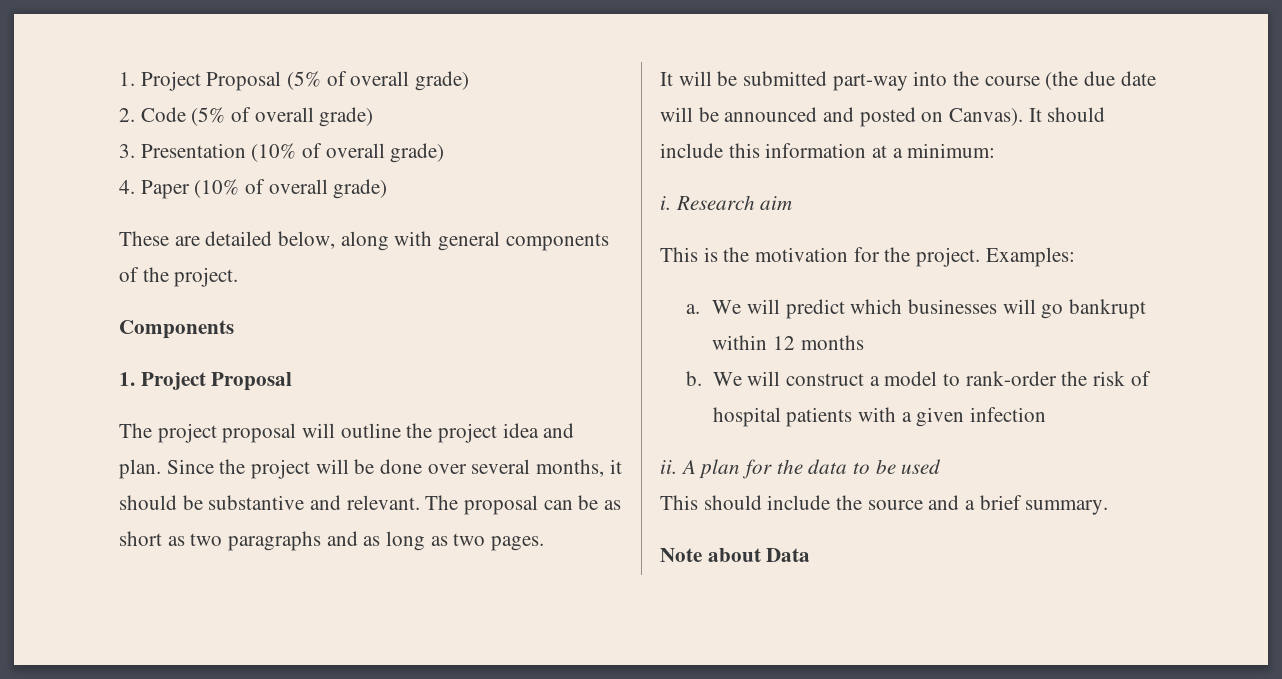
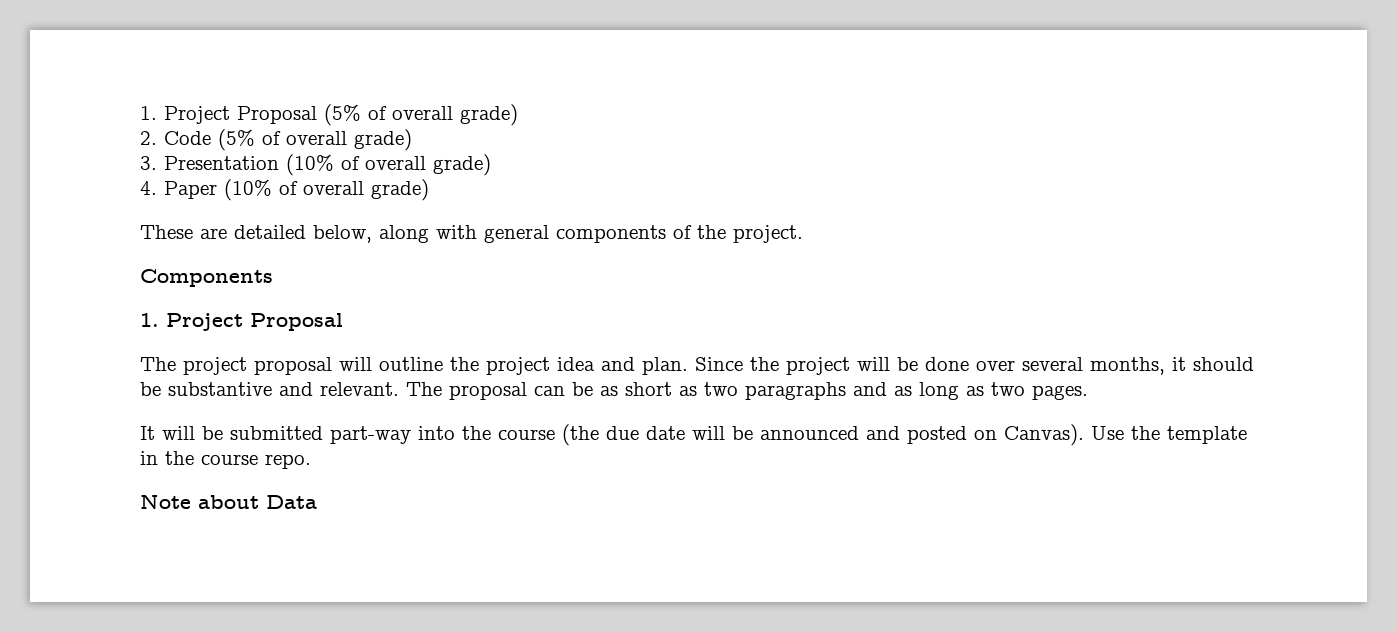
- It should include this information at a minimum:
- i. Research aim
- This is the motivation for the project. Examples:
- a. We will predict which businesses will go bankrupt within 12 months
- b. We will construct a model to rank-order the risk of hospital patients with a given infection
- ii. A plan for the data to be used
- This should include the source and a brief summary.
+ Use the template in the course repo.

